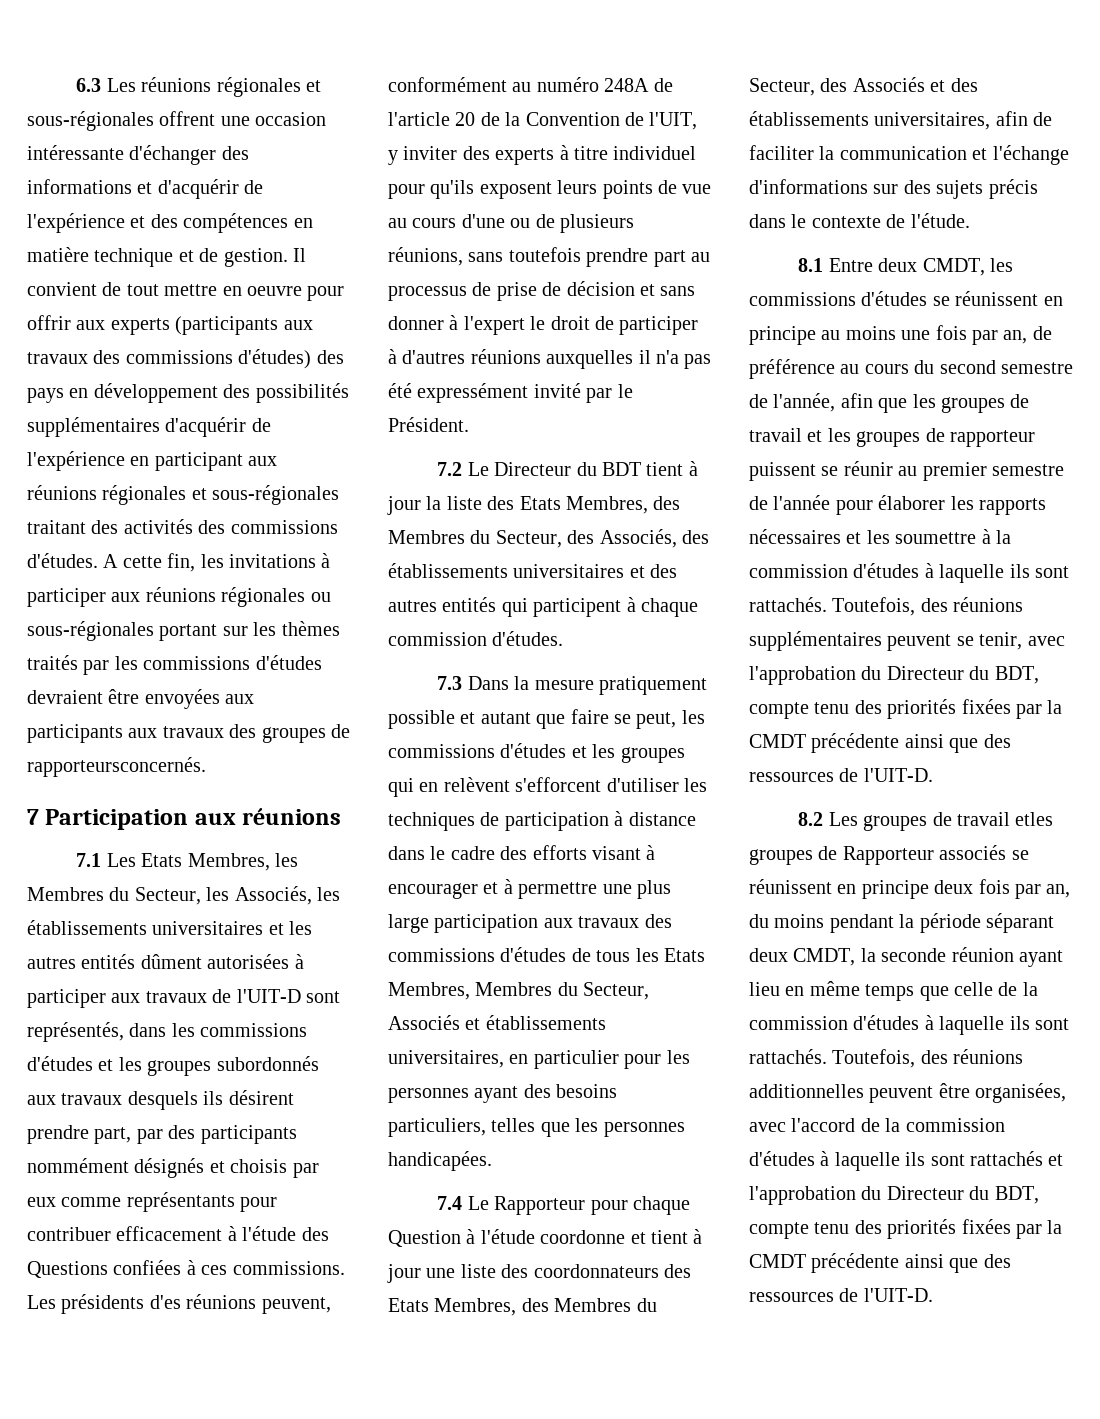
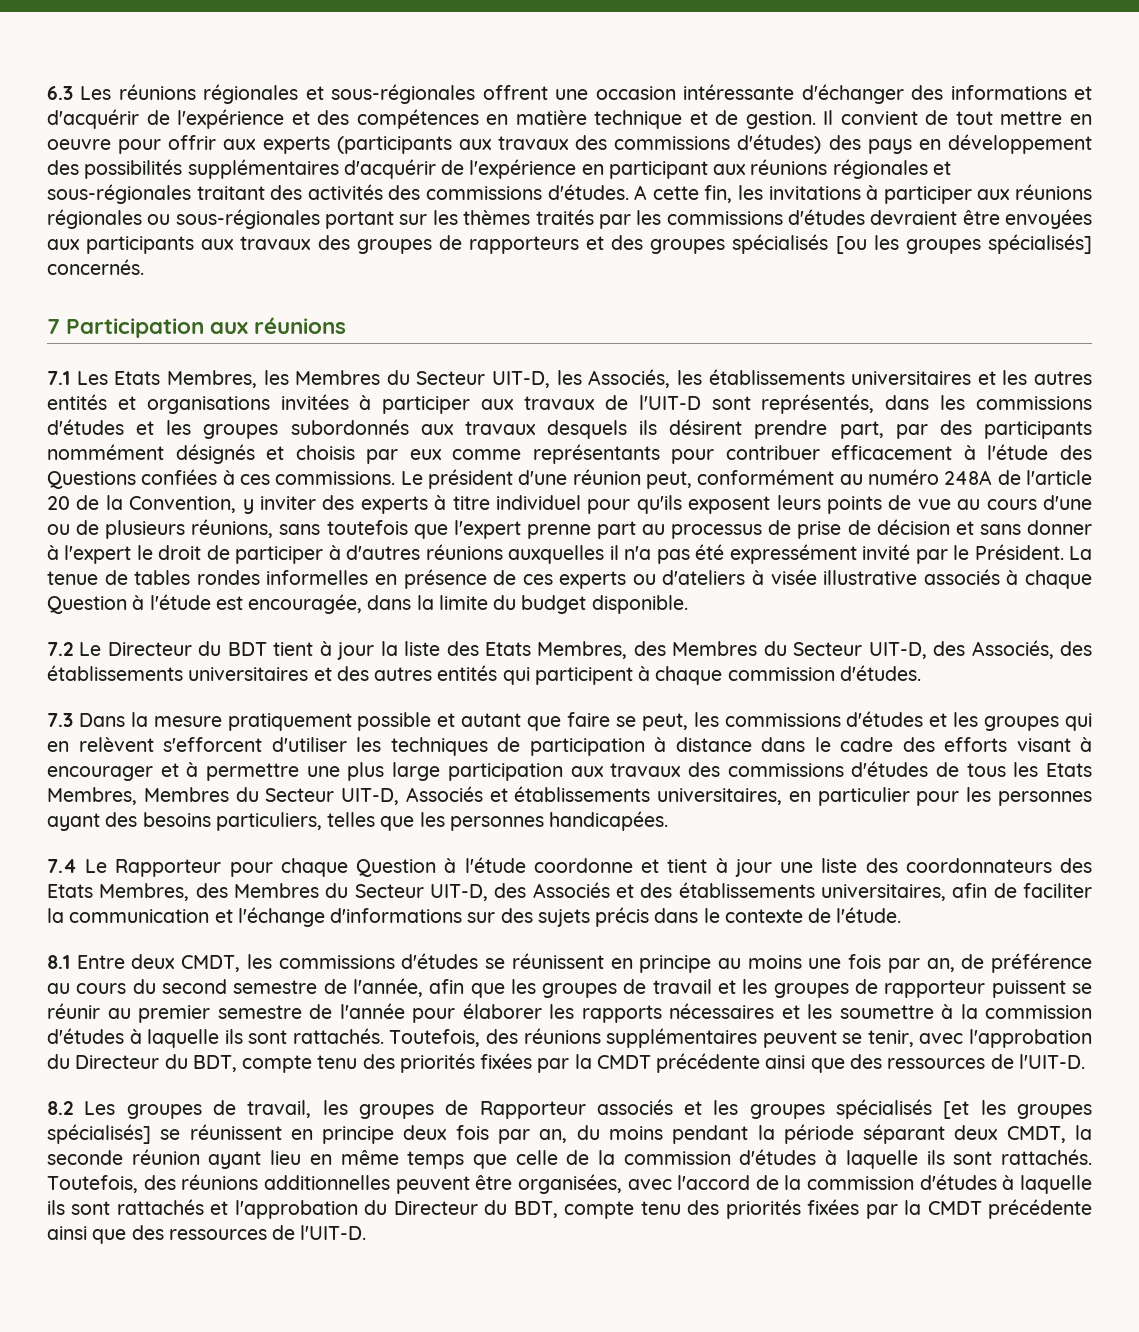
- A cette fin, les invitations à participer aux réunions régionales ou sous-régionales portant sur les thèmes traités par les commissions d'études devraient être envoyées aux participants aux travaux des groupes de rapporteursconcernés.
+ A cette fin, les invitations à participer aux réunions régionales ou sous-régionales portant sur les thèmes traités par les commissions d'études devraient être envoyées aux participants aux travaux des groupes de rapporteurs et des groupes spécialisés [ou les groupes spécialisés] concernés.
- 7.1 Les Etats Membres, les Membres du Secteur, les Associés, les établissements universitaires et les autres entités dûment autorisées à participer aux travaux de l'UIT-D sont représentés, dans les commissions d'études et les groupes subordonnés aux travaux desquels ils désirent prendre part, par des participants nommément désignés et choisis par eux comme représentants pour contribuer efficacement à l'étude des Questions confiées à ces commissions.
+ 7.1 Les Etats Membres, les Membres du Secteur UIT-D, les Associés, les établissements universitaires et les autres entités et organisations invitées à participer aux travaux de l'UIT-D sont représentés, dans les commissions d'études et les groupes subordonnés aux travaux desquels ils désirent prendre part, par des participants nommément désignés et choisis par eux comme représentants pour contribuer efficacement à l'étude des Questions confiées à ces commissions.
- Les présidents d'es réunions peuvent, conformément au numéro 248A de l'article 20 de la Convention de l'UIT, y inviter des experts à titre individuel pour qu'ils exposent leurs points de vue au cours d'une ou de plusieurs réunions, sans toutefois prendre part au processus de prise de décision et sans donner à l'expert le droit de participer à d'autres réunions auxquelles il n'a pas été expressément invité par le Président.
+ Le président d'une réunion peut, conformément au numéro 248A de l'article 20 de la Convention, y inviter des experts à titre individuel pour qu'ils exposent leurs points de vue au cours d'une ou de plusieurs réunions, sans toutefois que l'expert prenne part au processus de prise de décision et sans donner à l'expert le droit de participer à d'autres réunions auxquelles il n'a pas été expressément invité par le Président. La tenue de tables rondes informelles en présence de ces experts ou d'ateliers à visée illustrative associés à chaque Question à l'étude est encouragée, dans la limite du budget disponible.
- 7.2 Le Directeur du BDT tient à jour la liste des Etats Membres, des Membres du Secteur, des Associés, des établissements universitaires et des autres entités qui participent à chaque commission d'études.
+ 7.2 Le Directeur du BDT tient à jour la liste des Etats Membres, des Membres du Secteur UIT-D, des Associés, des établissements universitaires et des autres entités qui participent à chaque commission d'études.
- 7.3 Dans la mesure pratiquement possible et autant que faire se peut, les commissions d'études et les groupes qui en relèvent s'efforcent d'utiliser les techniques de participation à distance dans le cadre des efforts visant à encourager et à permettre une plus large participation aux travaux des commissions d'études de tous les Etats Membres, Membres du Secteur, Associés et établissements universitaires, en particulier pour les personnes ayant des besoins particuliers, telles que les personnes handicapées.
+ 7.3 Dans la mesure pratiquement possible et autant que faire se peut, les commissions d'études et les groupes qui en relèvent s'efforcent d'utiliser les techniques de participation à distance dans le cadre des efforts visant à encourager et à permettre une plus large participation aux travaux des commissions d'études de tous les Etats Membres, Membres du Secteur UIT-D, Associés et établissements universitaires, en particulier pour les personnes ayant des besoins particuliers, telles que les personnes handicapées.
- 7.4 Le Rapporteur pour chaque Question à l'étude coordonne et tient à jour une liste des coordonnateurs des Etats Membres, des Membres du Secteur, des Associés et des établissements universitaires, afin de faciliter la communication et l'échange d'informations sur des sujets précis dans le contexte de l'étude.
+ 7.4 Le Rapporteur pour chaque Question à l'étude coordonne et tient à jour une liste des coordonnateurs des Etats Membres, des Membres du Secteur UIT-D, des Associés et des établissements universitaires, afin de faciliter la communication et l'échange d'informations sur des sujets précis dans le contexte de l'étude.
- 8.2 Les groupes de travail etles groupes de Rapporteur associés se réunissent en principe deux fois par an, du moins pendant la période séparant deux CMDT, la seconde réunion ayant lieu en même temps que celle de la commission d'études à laquelle ils sont rattachés.
+ 8.2 Les groupes de travail, les groupes de Rapporteur associés et les groupes spécialisés [et les groupes spécialisés] se réunissent en principe deux fois par an, du moins pendant la période séparant deux CMDT, la seconde réunion ayant lieu en même temps que celle de la commission d'études à laquelle ils sont rattachés.

